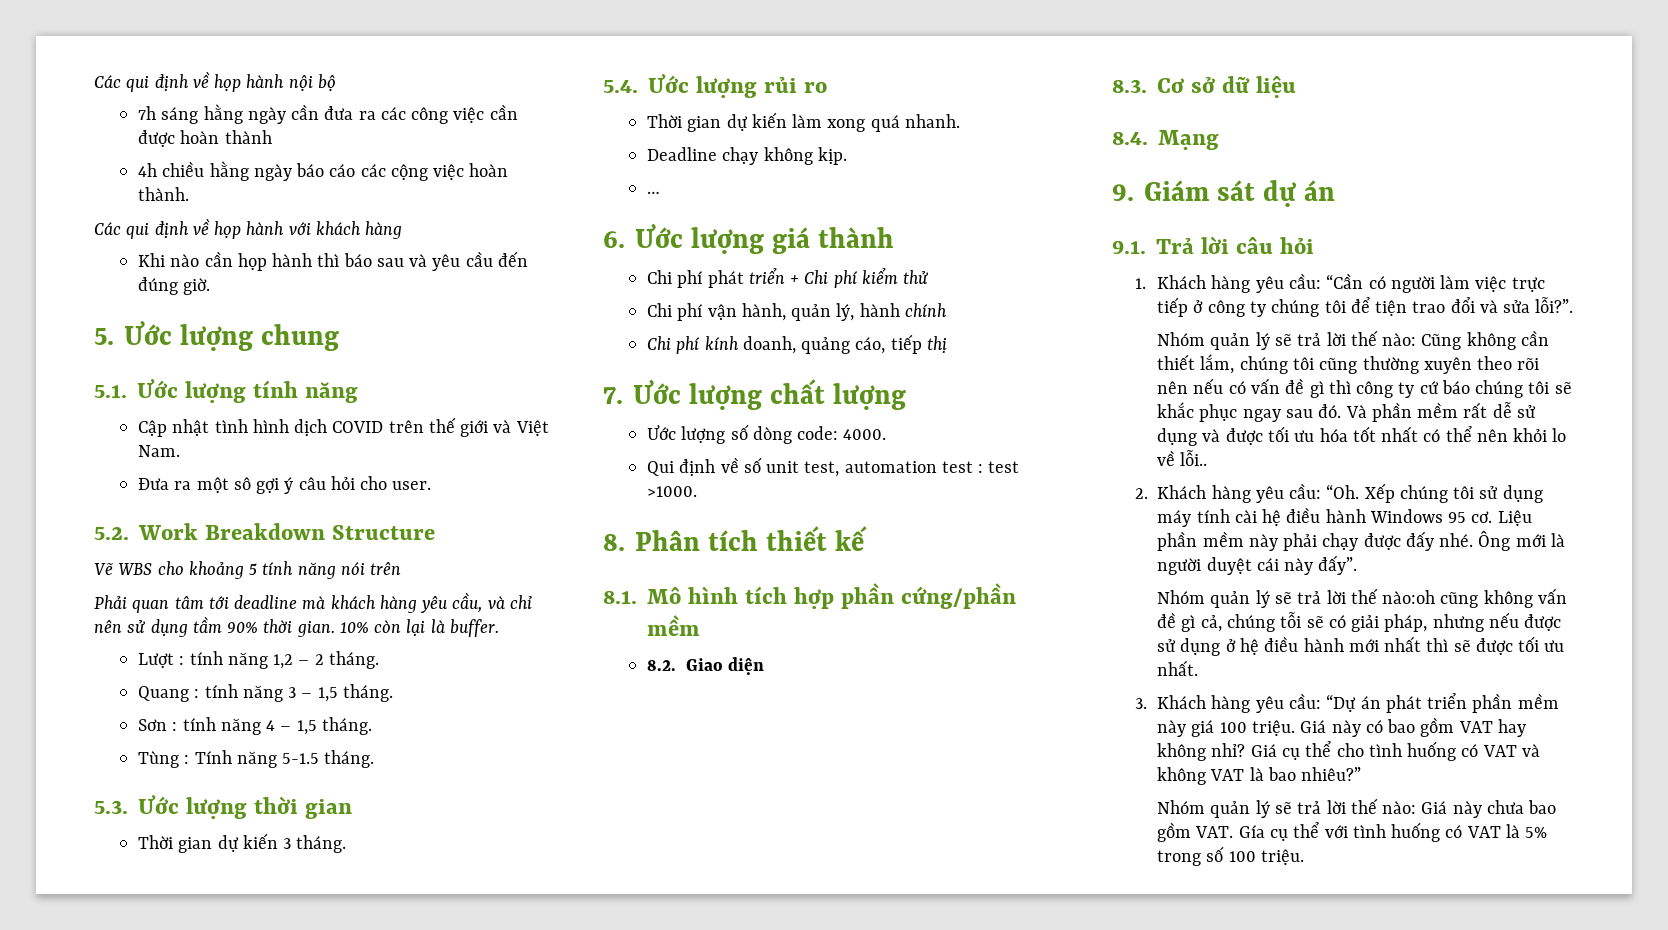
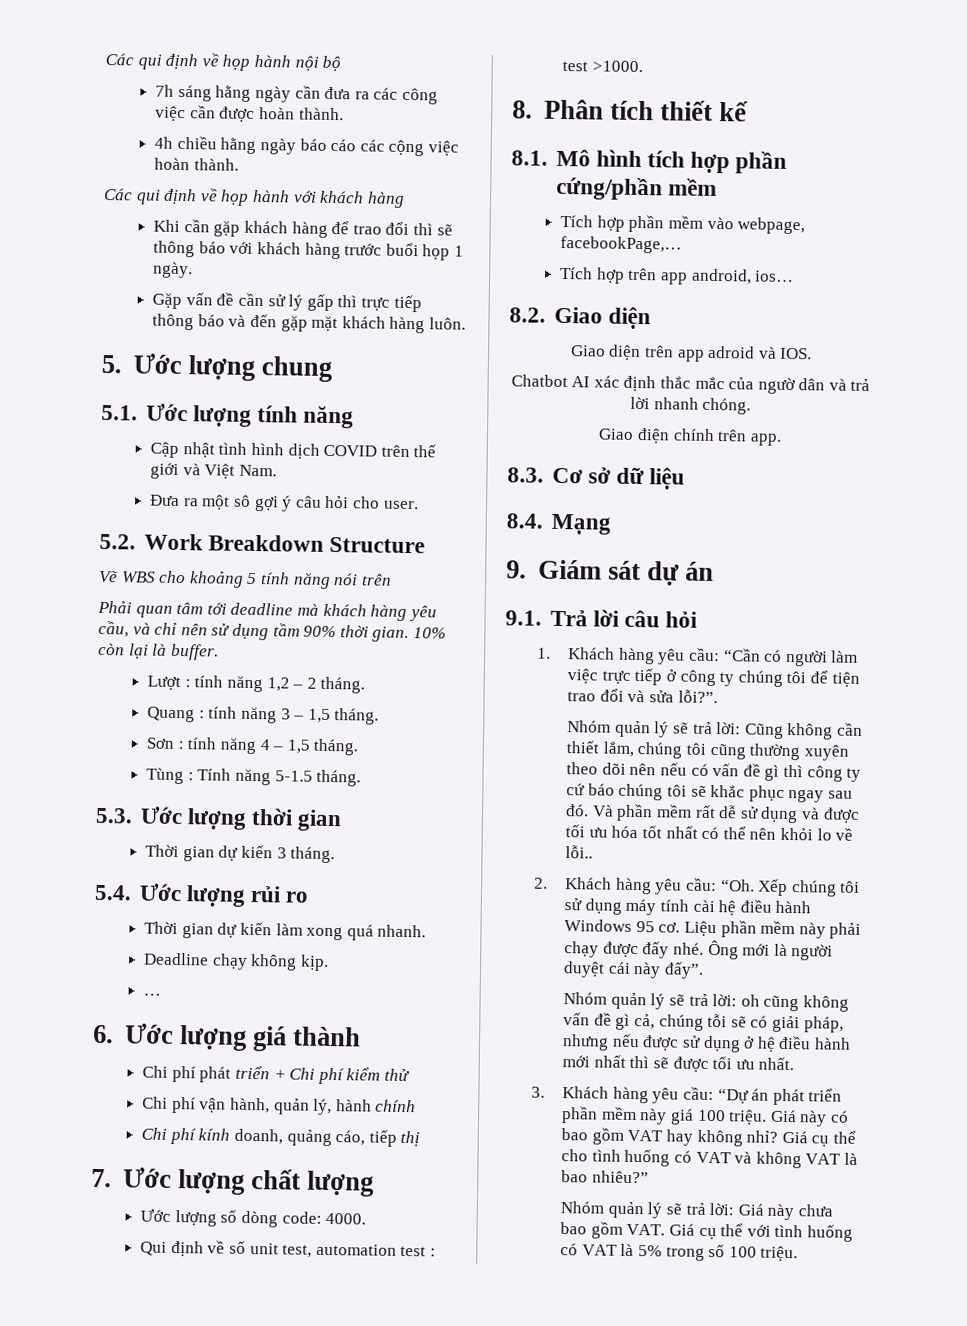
- 7h sáng hằng ngày cần đưa ra các công việc cần được hoàn thành
+ 7h sáng hằng ngày cần đưa ra các công việc cần được hoàn thành.
- Khi nào cần họp hành thì báo sau và yêu cầu đến đúng giờ.
+ Khi cần gặp khách hàng để trao đổi thì sẽ thông báo với khách hàng trước buổi họp 1 ngày.
+ Gặp vấn đề cần sử lý gấp thì trực tiếp thông báo và đến gặp mặt khách hàng luôn.
+ Tích hợp phần mềm vào webpage, facebookPage,…
+ Tích hợp trên app android, ios…
  8.2. Giao diện
+ Giao diện trên app adroid và IOS.
+ Chatbot AI xác định thắc mắc của ngườ dân và trả lời nhanh chóng.
+ Giao điện chính trên app.
- Nhóm quản lý sẽ trả lời thế nào: Cũng không cần thiết lắm, chúng tôi cũng thường xuyên theo rõi nên nếu có vấn đề gì thì công ty cứ báo chúng tôi sẽ khắc phục ngay sau đó.
+ Nhóm quản lý sẽ trả lời: Cũng không cần thiết lắm, chúng tôi cũng thường xuyên theo dõi nên nếu có vấn đề gì thì công ty cứ báo chúng tôi sẽ khắc phục ngay sau đó.
- Nhóm quản lý sẽ trả lời thế nào:oh cũng không vấn đề gì cả, chúng tỗi sẽ có giải pháp, nhưng nếu được sử dụng ở hệ điều hành mới nhất thì sẽ được tối ưu nhất.
+ Nhóm quản lý sẽ trả lời: oh cũng không vấn đề gì cả, chúng tỗi sẽ có giải pháp, nhưng nếu được sử dụng ở hệ điều hành mới nhất thì sẽ được tối ưu nhất.
- Nhóm quản lý sẽ trả lời thế nào: Giá này chưa bao gồm VAT. Gía cụ thể với tình huống có VAT là 5% trong số 100 triệu.
+ Nhóm quản lý sẽ trả lời: Giá này chưa bao gồm VAT. Giá cụ thể với tình huống có VAT là 5% trong số 100 triệu.

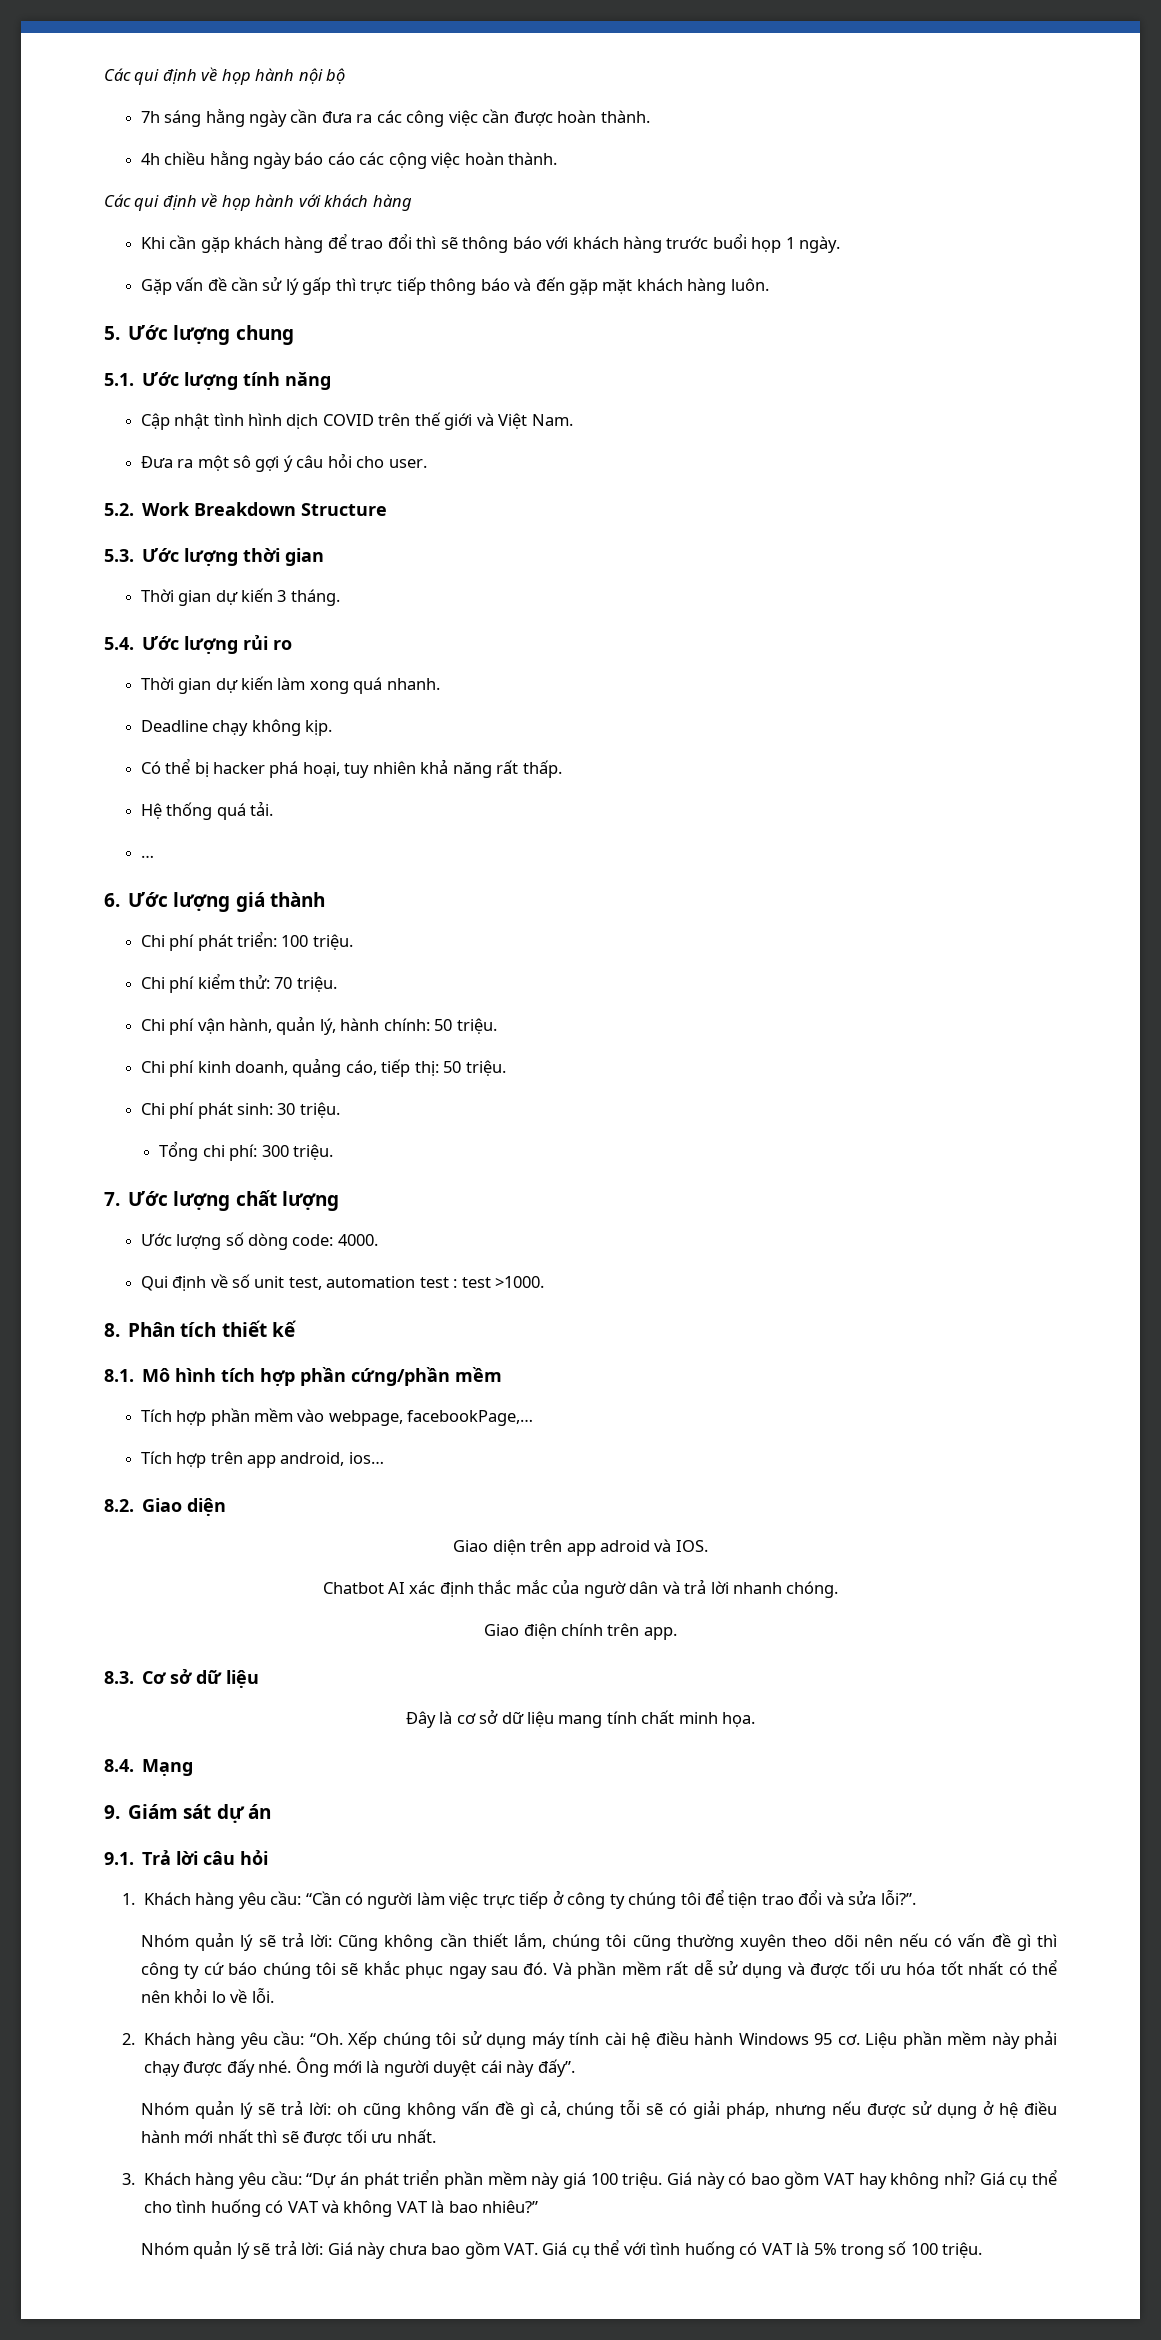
- Vẽ WBS cho khoảng 5 tính năng nói trên
- Phải quan tâm tới deadline mà khách hàng yêu cầu, và chỉ nên sử dụng tầm 90% thời gian. 10% còn lại là buffer.
- Lượt : tính năng 1,2 – 2 tháng.
- Quang : tính năng 3 – 1,5 tháng.
- Sơn : tính năng 4 – 1,5 tháng.
- Tùng : Tính năng 5-1.5 tháng.
+ Có thể bị hacker phá hoại, tuy nhiên khả năng rất thấp.
+ Hệ thống quá tải.
- Chi phí phát triển + Chi phí kiểm thử
+ Chi phí phát triển: 100 triệu.
+ Chi phí kiểm thử: 70 triệu.
- Chi phí vận hành, quản lý, hành chính
- Chi phí kính doanh, quảng cáo, tiếp thị
+ Chi phí vận hành, quản lý, hành chính: 50 triệu.
+ Chi phí kinh doanh, quảng cáo, tiếp thị: 50 triệu.
+ Chi phí phát sinh: 30 triệu.
+ Tổng chi phí: 300 triệu.
+ Đây là cơ sở dữ liệu mang tính chất minh họa.
- Và phần mềm rất dễ sử dụng và được tối ưu hóa tốt nhất có thể nên khỏi lo về lỗi..
+ Và phần mềm rất dễ sử dụng và được tối ưu hóa tốt nhất có thể nên khỏi lo về lỗi.

